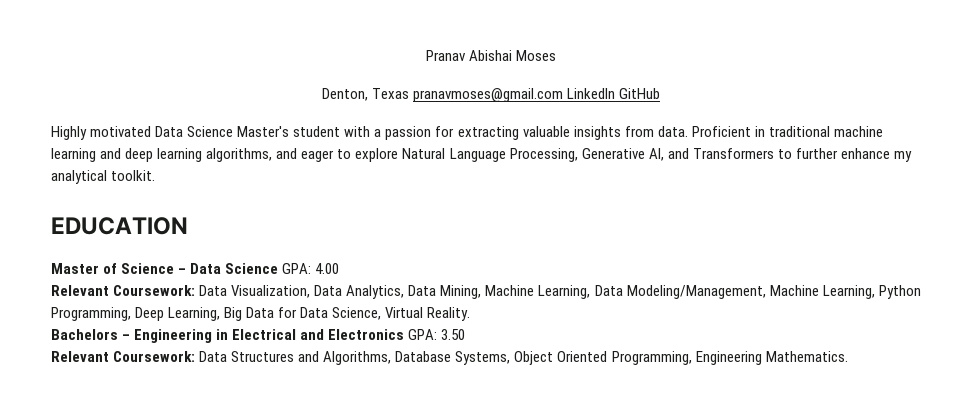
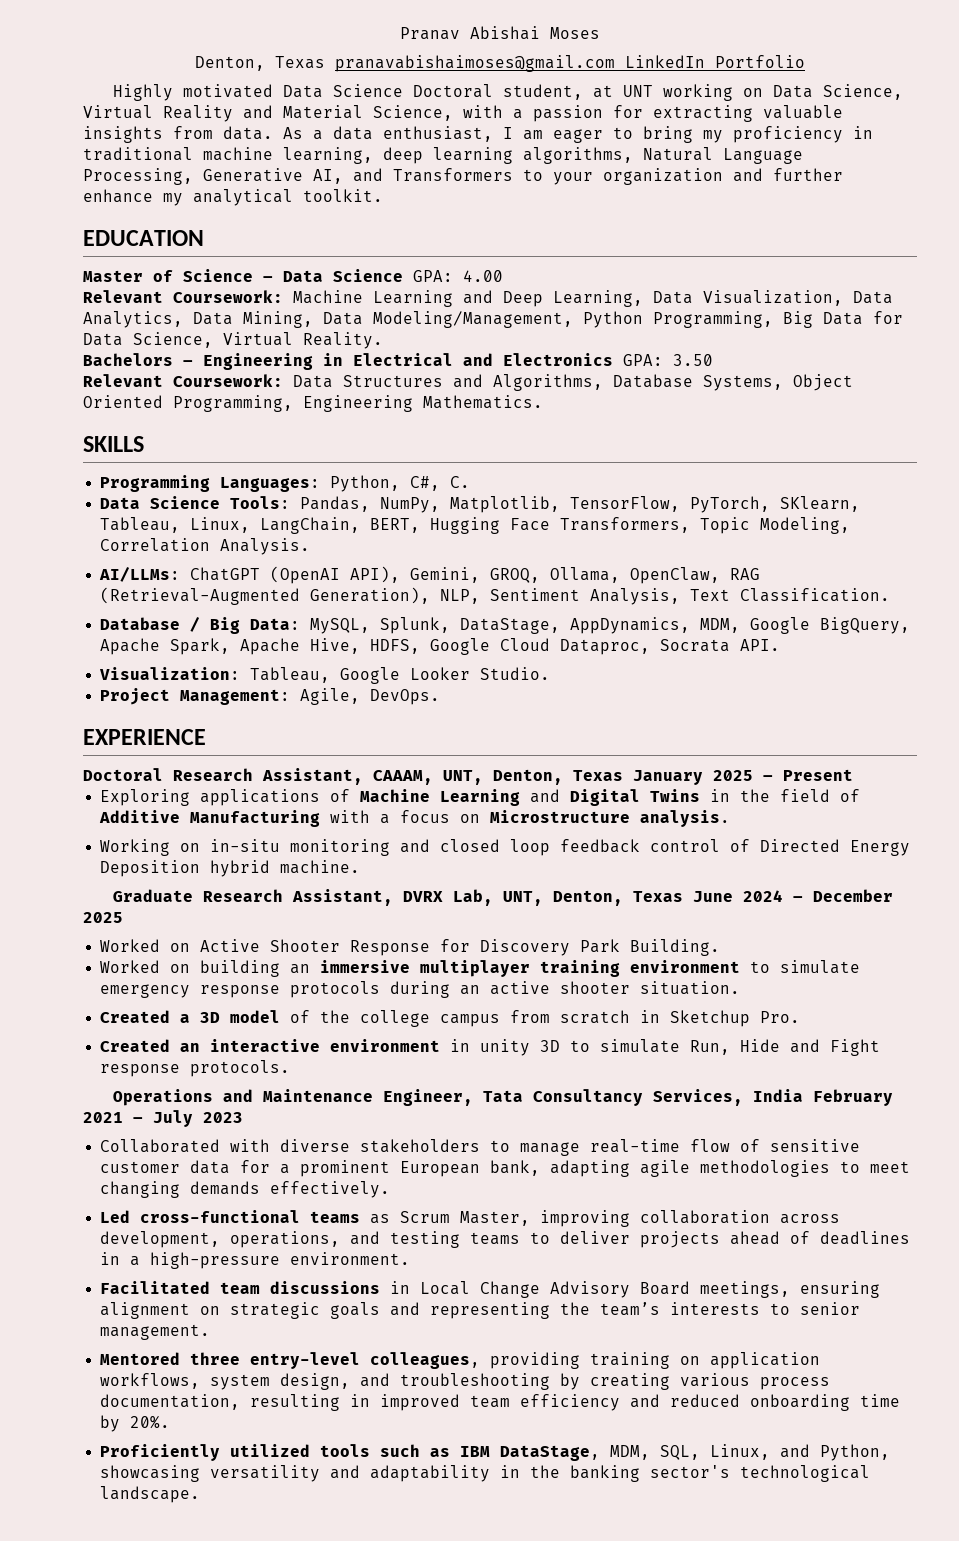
- Denton, Texas pranavmoses@gmail.com LinkedIn GitHub
+ Denton, Texas pranavabishaimoses@gmail.com LinkedIn Portfolio
- Highly motivated Data Science Master's student with a passion for extracting valuable insights from data.
+ Highly motivated Data Science Doctoral student, at UNT working on Data Science, Virtual Reality and Material Science, with a passion for extracting valuable insights from data.
- Proficient in traditional machine learning and deep learning algorithms, and eager to explore Natural Language Processing, Generative AI, and Transformers to further enhance my analytical toolkit.
+ As a data enthusiast, I am eager to bring my proficiency in traditional machine learning, deep learning algorithms, Natural Language Processing, Generative AI, and Transformers to your organization and further enhance my analytical toolkit.
- Relevant Coursework: Data Visualization, Data Analytics, Data Mining, Machine Learning, Data Modeling/Management, Machine Learning, Python Programming, Deep Learning, Big Data for Data Science, Virtual Reality.
+ Relevant Coursework: Machine Learning and Deep Learning, Data Visualization, Data Analytics, Data Mining, Data Modeling/Management, Python Programming, Big Data for Data Science, Virtual Reality.
+ SKILLS
+ Programming Languages: Python, C#, C.
+ Data Science Tools: Pandas, NumPy, Matplotlib, TensorFlow, PyTorch, SKlearn, Tableau, Linux, LangChain, BERT, Hugging Face Transformers, Topic Modeling, Correlation Analysis.
+ AI/LLMs: ChatGPT (OpenAI API), Gemini, GROQ, Ollama, OpenClaw, RAG (Retrieval-Augmented Generation), NLP, Sentiment Analysis, Text Classification.
+ Database / Big Data: MySQL, Splunk, DataStage, AppDynamics, MDM, Google BigQuery, Apache Spark, Apache Hive, HDFS, Google Cloud Dataproc, Socrata API.
+ Visualization: Tableau, Google Looker Studio.
+ Project Management: Agile, DevOps.
+ EXPERIENCE
+ Doctoral Research Assistant, CAAAM, UNT, Denton, Texas January 2025 – Present
+ Exploring applications of Machine Learning and Digital Twins in the field of Additive Manufacturing with a focus on Microstructure analysis.
+ Working on in-situ monitoring and closed loop feedback control of Directed Energy Deposition hybrid machine.
+ Graduate Research Assistant, DVRX Lab, UNT, Denton, Texas June 2024 – December 2025
+ Worked on Active Shooter Response for Discovery Park Building.
+ Worked on building an immersive multiplayer training environment to simulate emergency response protocols during an active shooter situation.
+ Created a 3D model of the college campus from scratch in Sketchup Pro.
+ Created an interactive environment in unity 3D to simulate Run, Hide and Fight response protocols.
+ Operations and Maintenance Engineer, Tata Consultancy Services, India February 2021 – July 2023
+ Collaborated with diverse stakeholders to manage real-time flow of sensitive customer data for a prominent European bank, adapting agile methodologies to meet changing demands effectively.
+ Led cross-functional teams as Scrum Master, improving collaboration across development, operations, and testing teams to deliver projects ahead of deadlines in a high-pressure environment.
+ Facilitated team discussions in Local Change Advisory Board meetings, ensuring alignment on strategic goals and representing the team’s interests to senior management.
+ Mentored three entry-level colleagues, providing training on application workflows, system design, and troubleshooting by creating various process documentation, resulting in improved team efficiency and reduced onboarding time by 20%.
+ Proficiently utilized tools such as IBM DataStage, MDM, SQL, Linux, and Python, showcasing versatility and adaptability in the banking sector's technological landscape.

